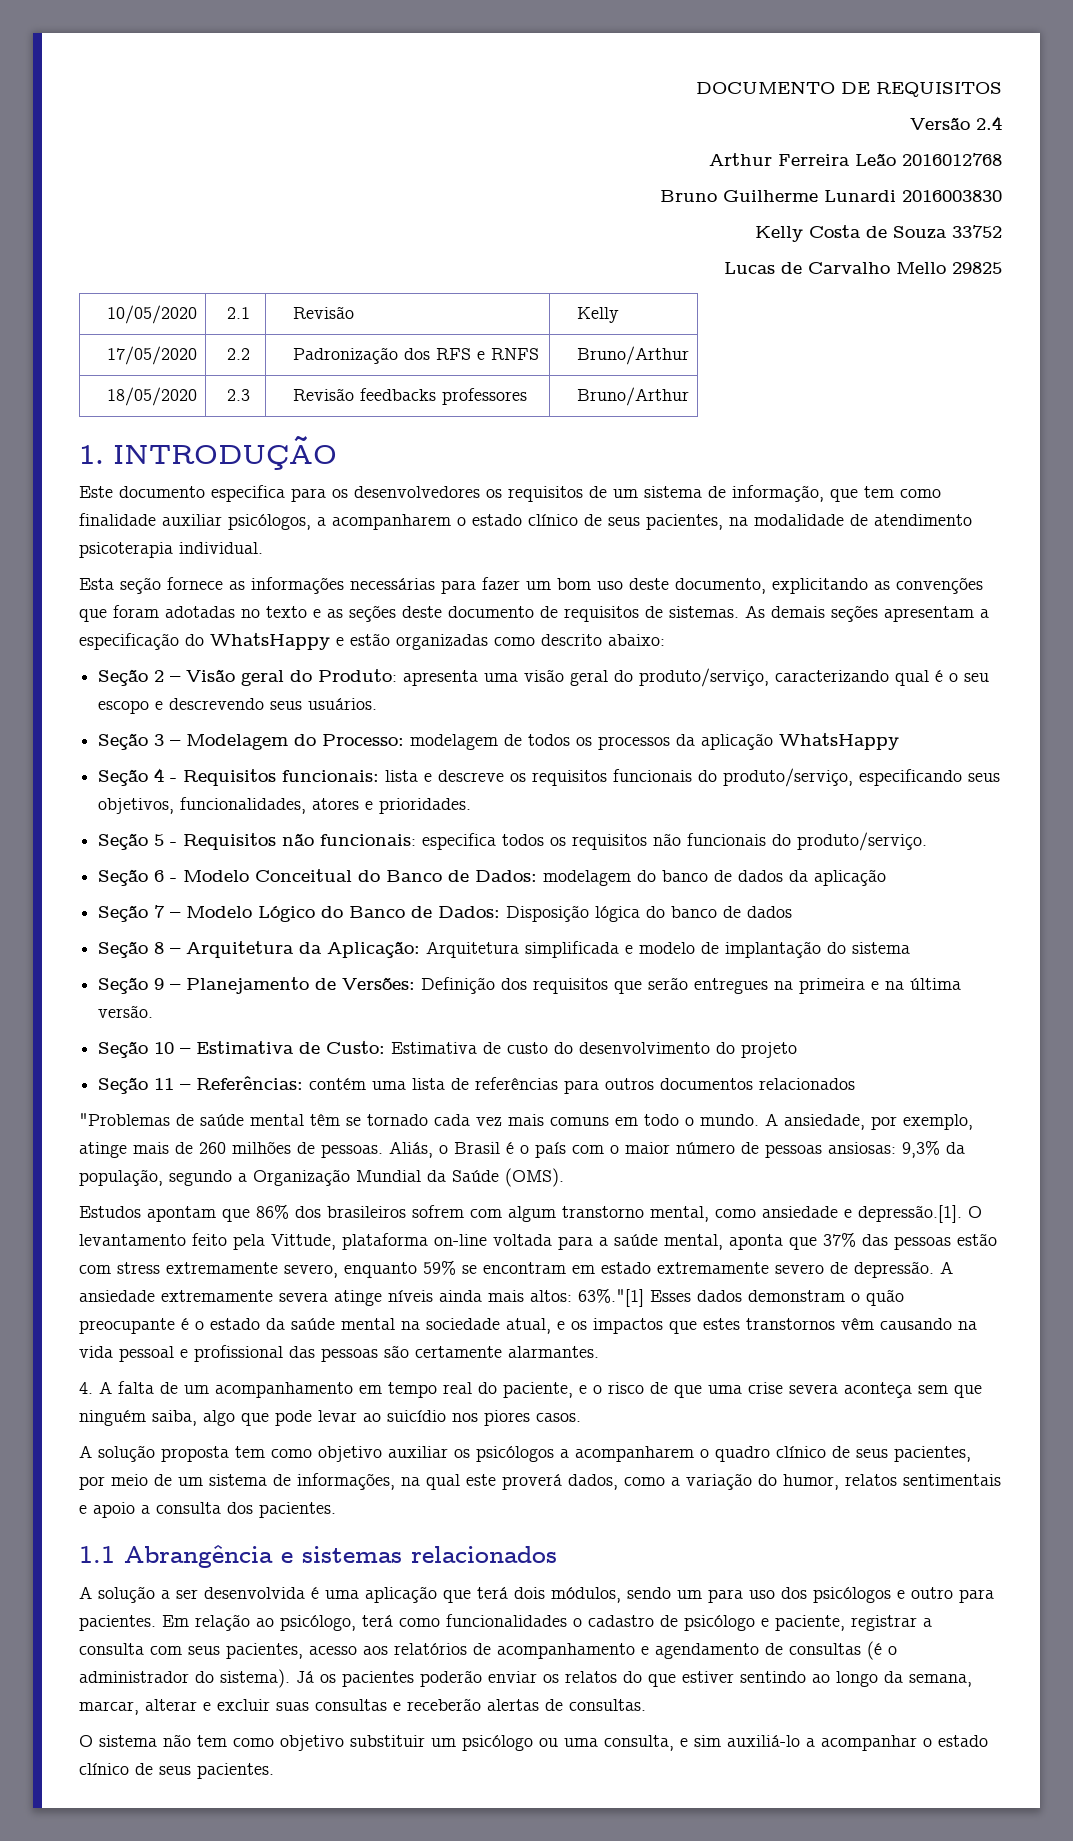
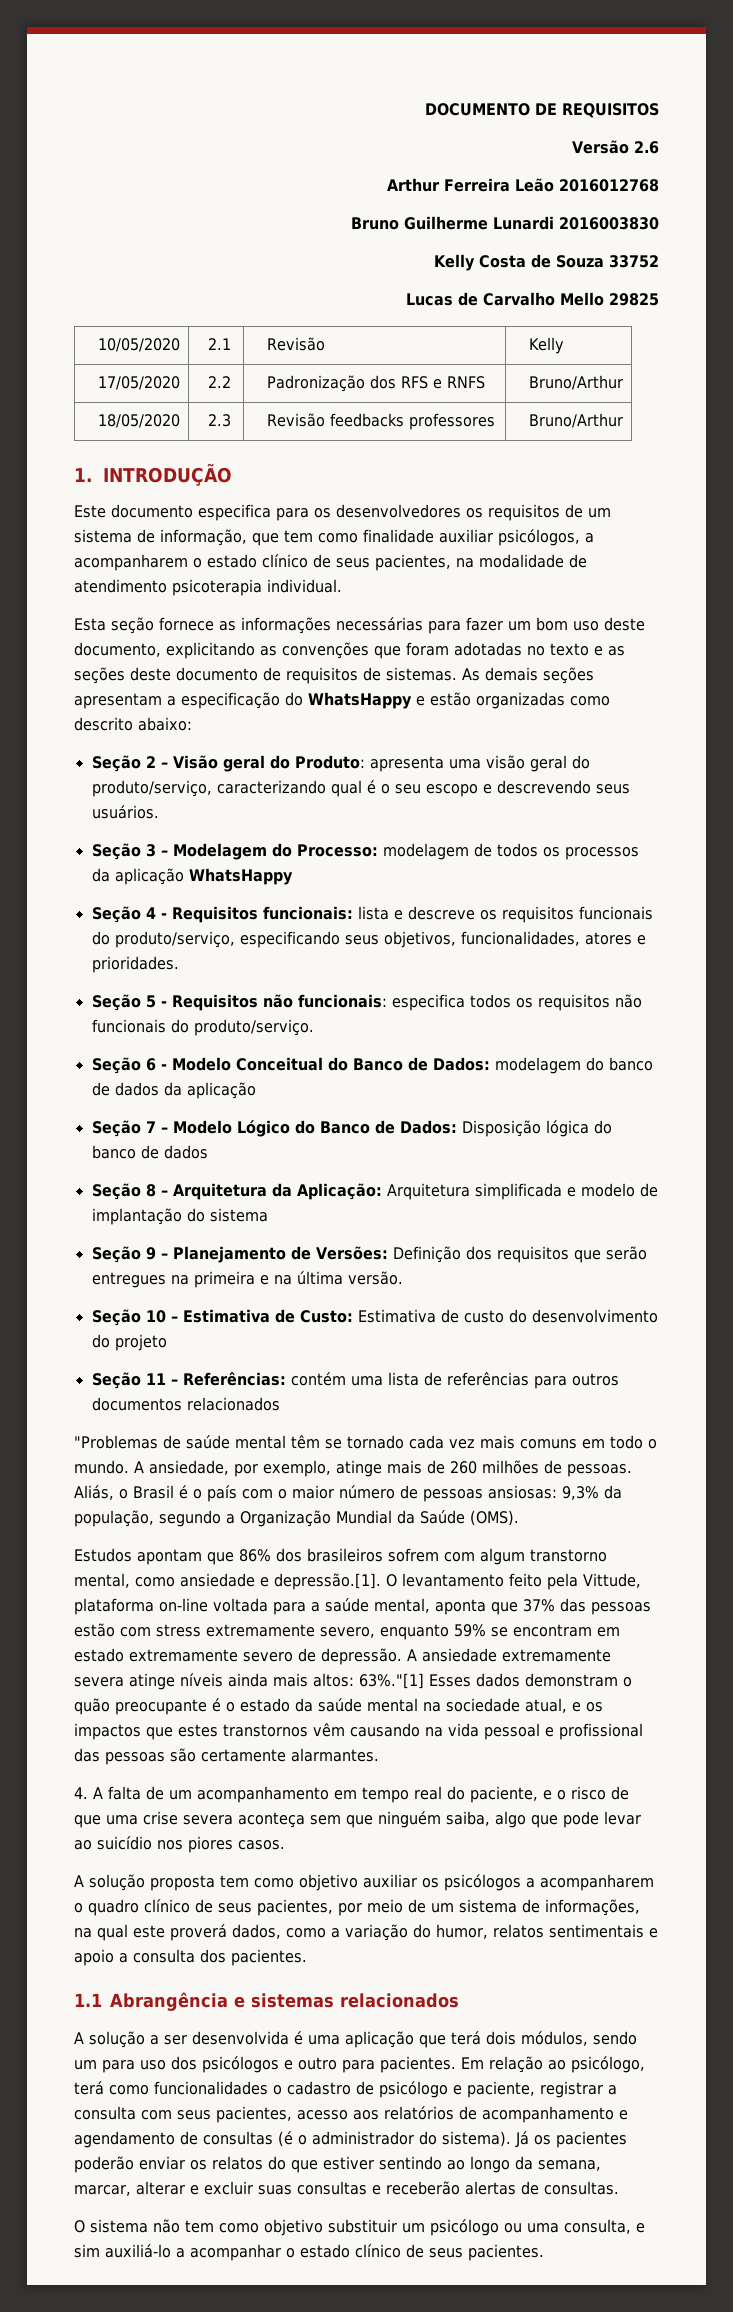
- Versão 2.4
+ Versão 2.6

